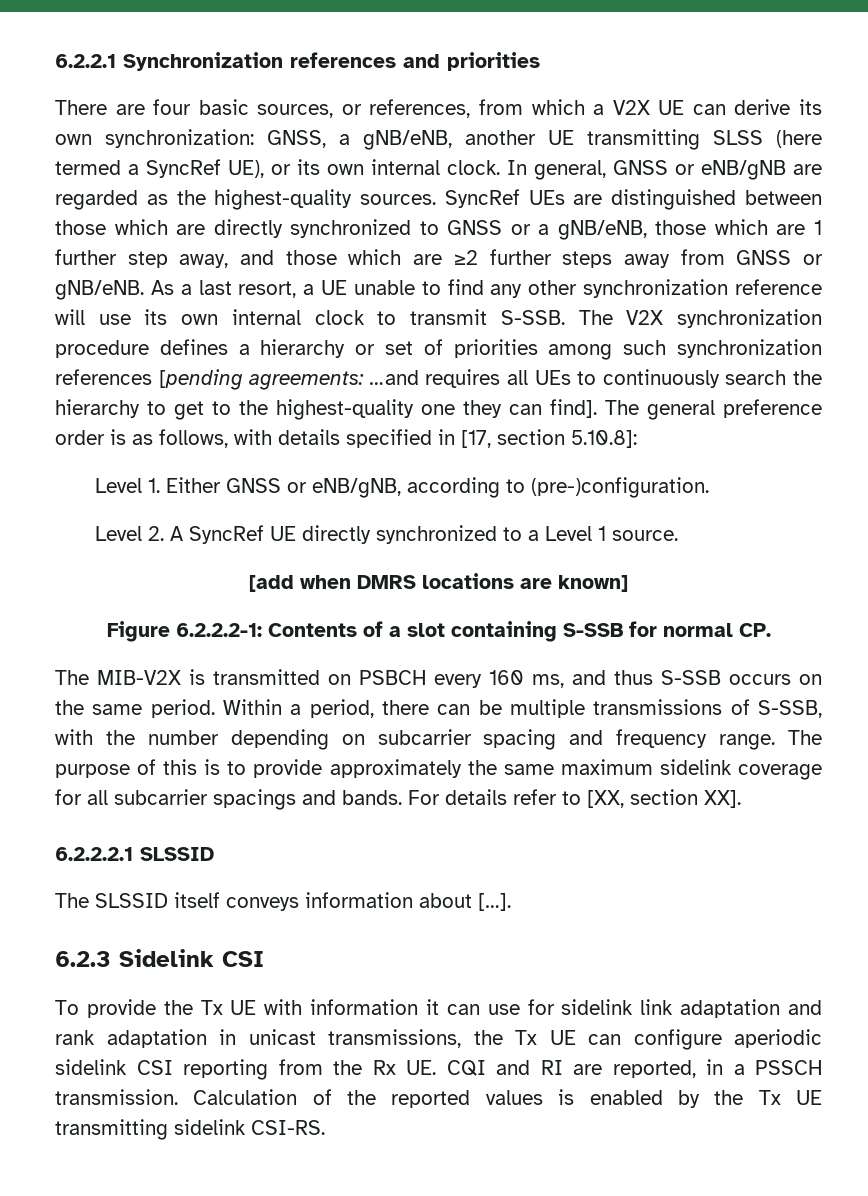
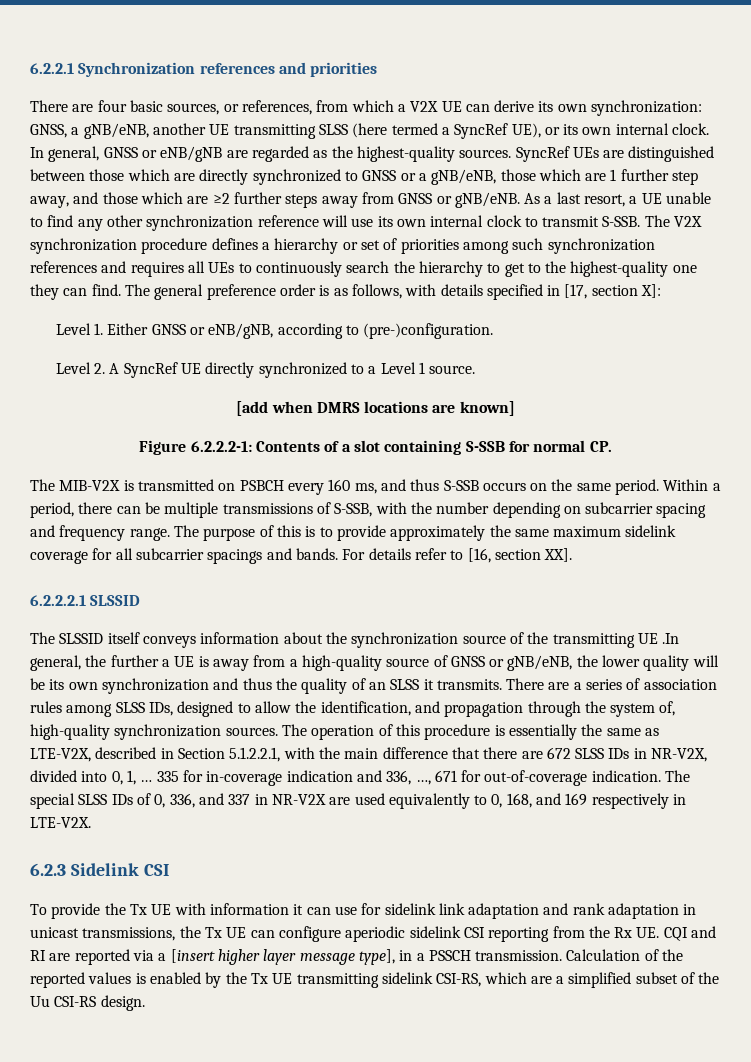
- The V2X synchronization procedure defines a hierarchy or set of priorities among such synchronization references [pending agreements: …and requires all UEs to continuously search the hierarchy to get to the highest-quality one they can find].
+ The V2X synchronization procedure defines a hierarchy or set of priorities among such synchronization references and requires all UEs to continuously search the hierarchy to get to the highest-quality one they can find.
- The general preference order is as follows, with details specified in [17, section 5.10.8]:
+ The general preference order is as follows, with details specified in [17, section X]:
- For details refer to [XX, section XX].
+ For details refer to [16, section XX].
- The SLSSID itself conveys information about […].
+ The SLSSID itself conveys information about the synchronization source of the transmitting UE .In general, the further a UE is away from a high-quality source of GNSS or gNB/eNB, the lower quality will be its own synchronization and thus the quality of an SLSS it transmits. There are a series of association rules among SLSS IDs, designed to allow the identification, and propagation through the system of, high-quality synchronization sources. The operation of this procedure is essentially the same as LTE-V2X, described in Section 5.1.2.2.1, with the main difference that there are 672 SLSS IDs in NR-V2X, divided into 0, 1, … 335 for in-coverage indication and 336, …, 671 for out-of-coverage indication. The special SLSS IDs of 0, 336, and 337 in NR-V2X are used equivalently to 0, 168, and 169 respectively in LTE-V2X.
- To provide the Tx UE with information it can use for sidelink link adaptation and rank adaptation in unicast transmissions, the Tx UE can configure aperiodic sidelink CSI reporting from the Rx UE. CQI and RI are reported, in a PSSCH transmission.
+ To provide the Tx UE with information it can use for sidelink link adaptation and rank adaptation in unicast transmissions, the Tx UE can configure aperiodic sidelink CSI reporting from the Rx UE. CQI and RI are reported via a [insert higher layer message type], in a PSSCH transmission.
- Calculation of the reported values is enabled by the Tx UE transmitting sidelink CSI-RS.
+ Calculation of the reported values is enabled by the Tx UE transmitting sidelink CSI-RS, which are a simplified subset of the Uu CSI-RS design.

